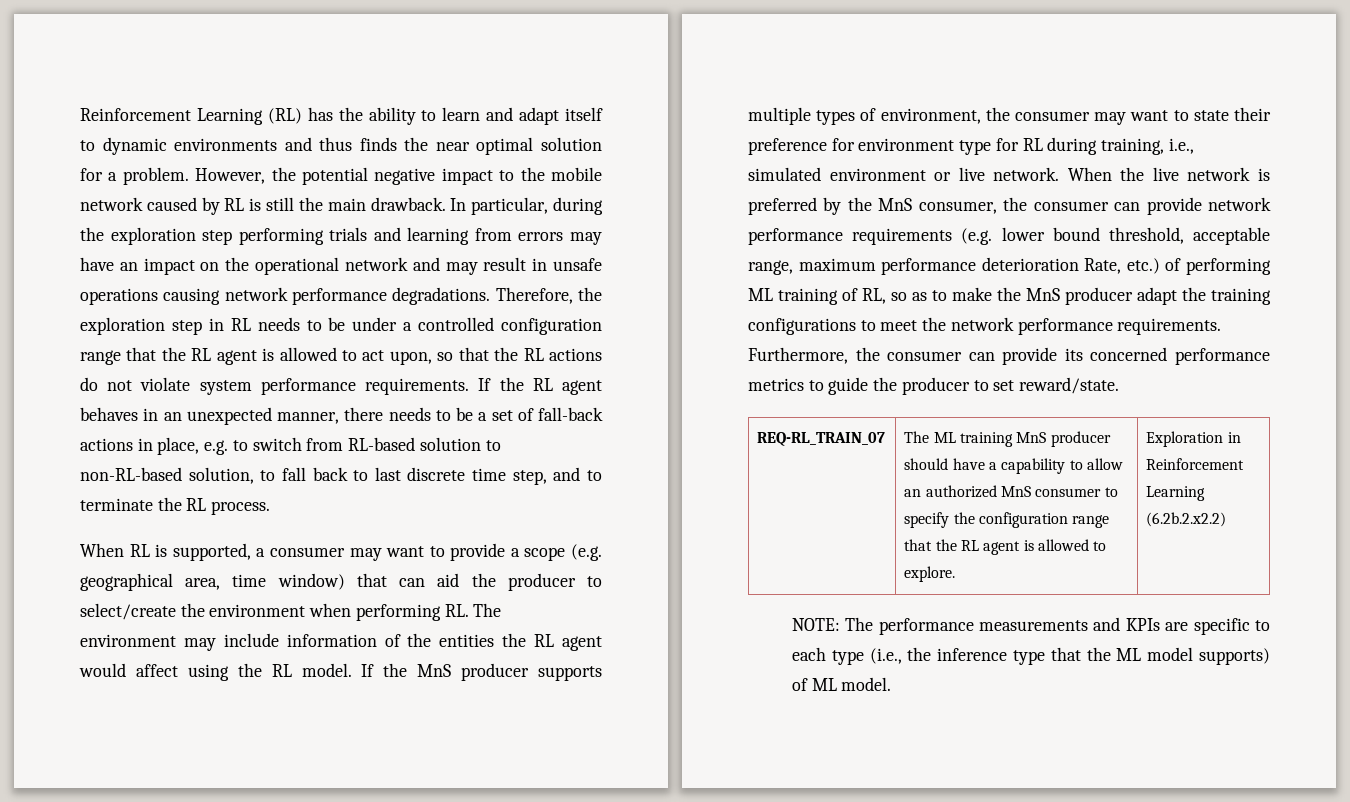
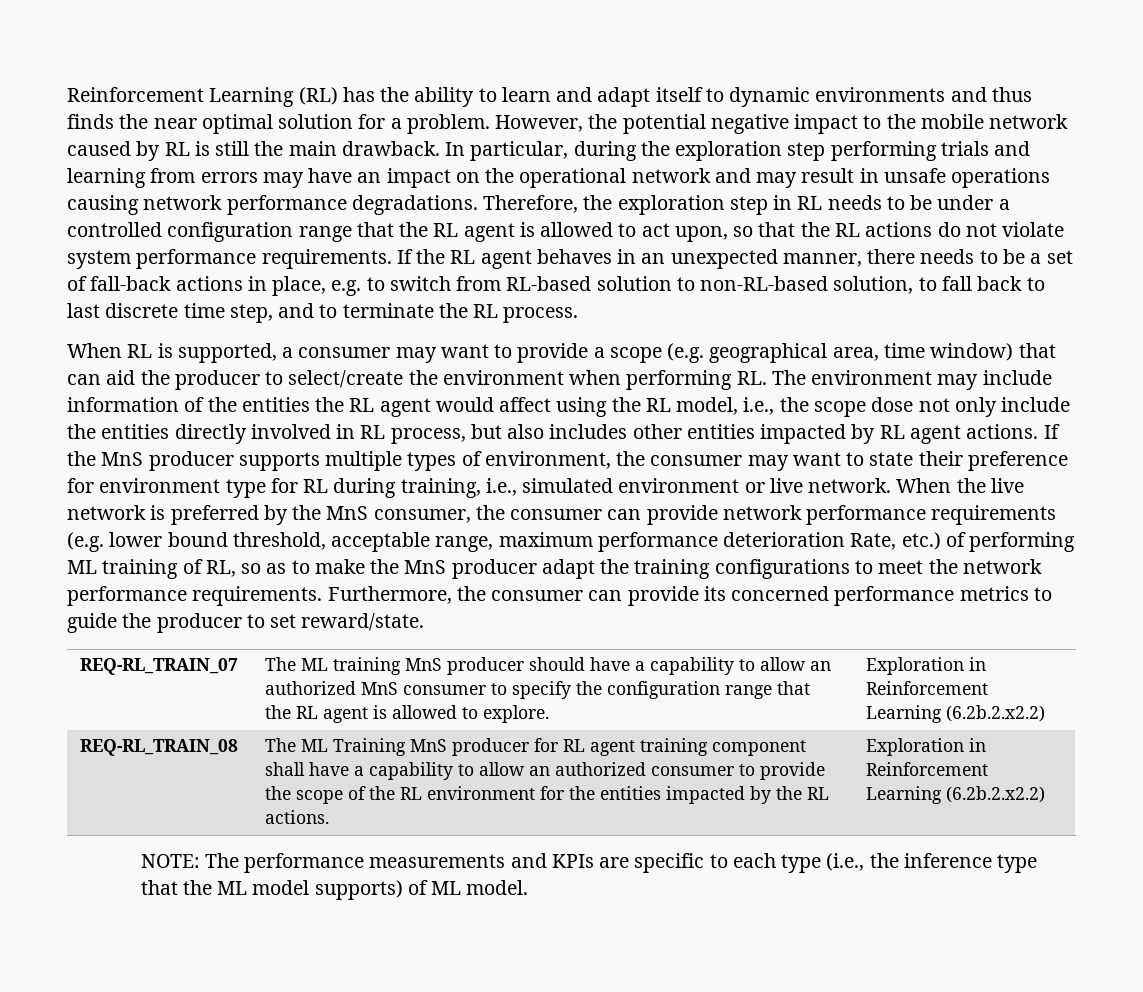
- When RL is supported, a consumer may want to provide a scope (e.g. geographical area, time window) that can aid the producer to select/create the environment when performing RL. The environment may include information of the entities the RL agent would affect using the RL model.
+ When RL is supported, a consumer may want to provide a scope (e.g. geographical area, time window) that can aid the producer to select/create the environment when performing RL. The environment may include information of the entities the RL agent would affect using the RL model, i.e., the scope dose not only include the entities directly involved in RL process, but also includes other entities impacted by RL agent actions.
+ REQ-RL_TRAIN_08 | The ML Training MnS producer for RL agent training component shall have a capability to allow an authorized consumer to provide the scope of the RL environment for the entities impacted by the RL actions. | Exploration in Reinforcement Learning (6.2b.2.x2.2)

